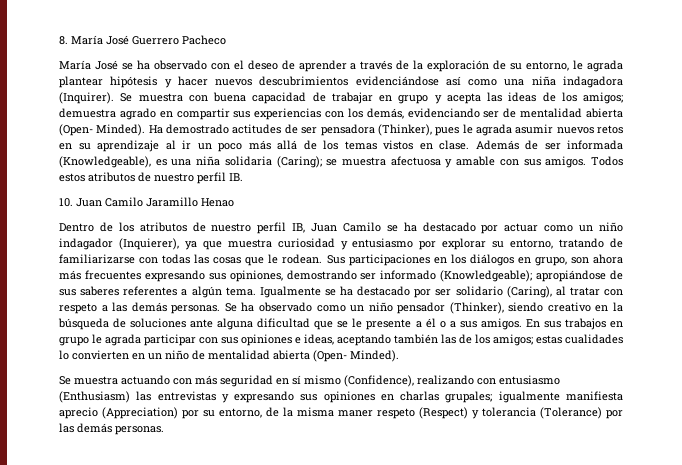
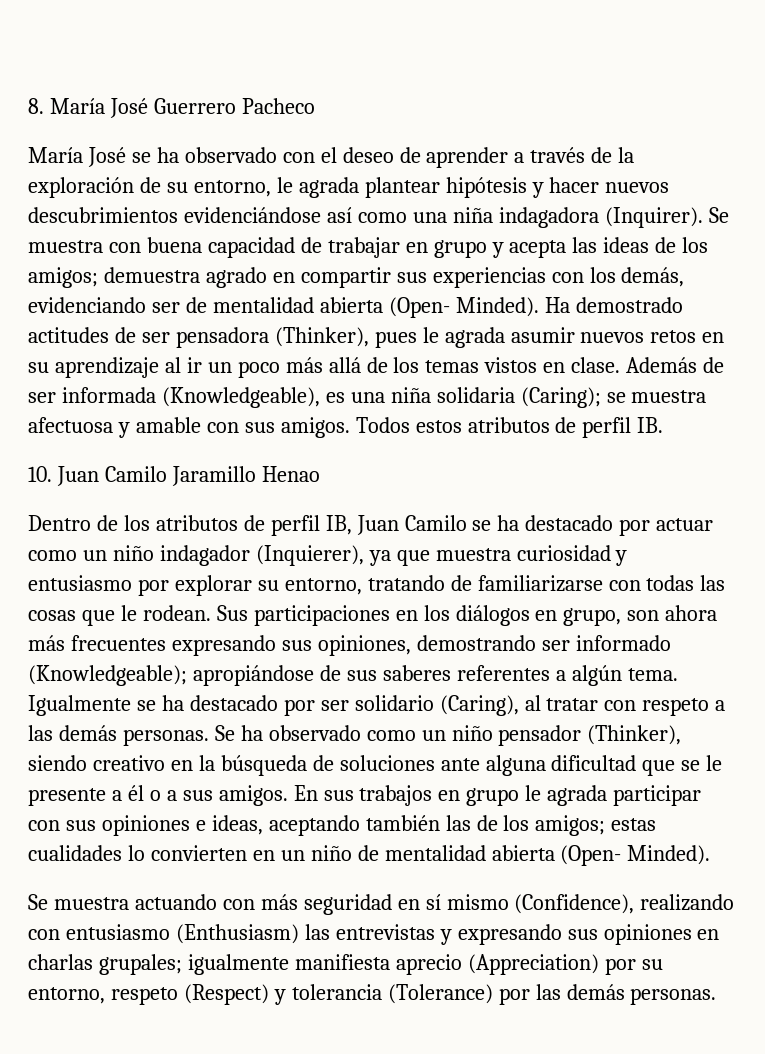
- Todos estos atributos de nuestro perfil IB.
+ Todos estos atributos de perfil IB.
- Dentro de los atributos de nuestro perfil IB, Juan Camilo se ha destacado por actuar como un niño indagador (Inquierer), ya que muestra curiosidad y entusiasmo por explorar su entorno, tratando de familiarizarse con todas las cosas que le rodean.
+ Dentro de los atributos de perfil IB, Juan Camilo se ha destacado por actuar como un niño indagador (Inquierer), ya que muestra curiosidad y entusiasmo por explorar su entorno, tratando de familiarizarse con todas las cosas que le rodean.
- Se muestra actuando con más seguridad en sí mismo (Confidence), realizando con entusiasmo (Enthusiasm) las entrevistas y expresando sus opiniones en charlas grupales; igualmente manifiesta aprecio (Appreciation) por su entorno, de la misma maner respeto (Respect) y tolerancia (Tolerance) por las demás personas.
+ Se muestra actuando con más seguridad en sí mismo (Confidence), realizando con entusiasmo (Enthusiasm) las entrevistas y expresando sus opiniones en charlas grupales; igualmente manifiesta aprecio (Appreciation) por su entorno, respeto (Respect) y tolerancia (Tolerance) por las demás personas.

